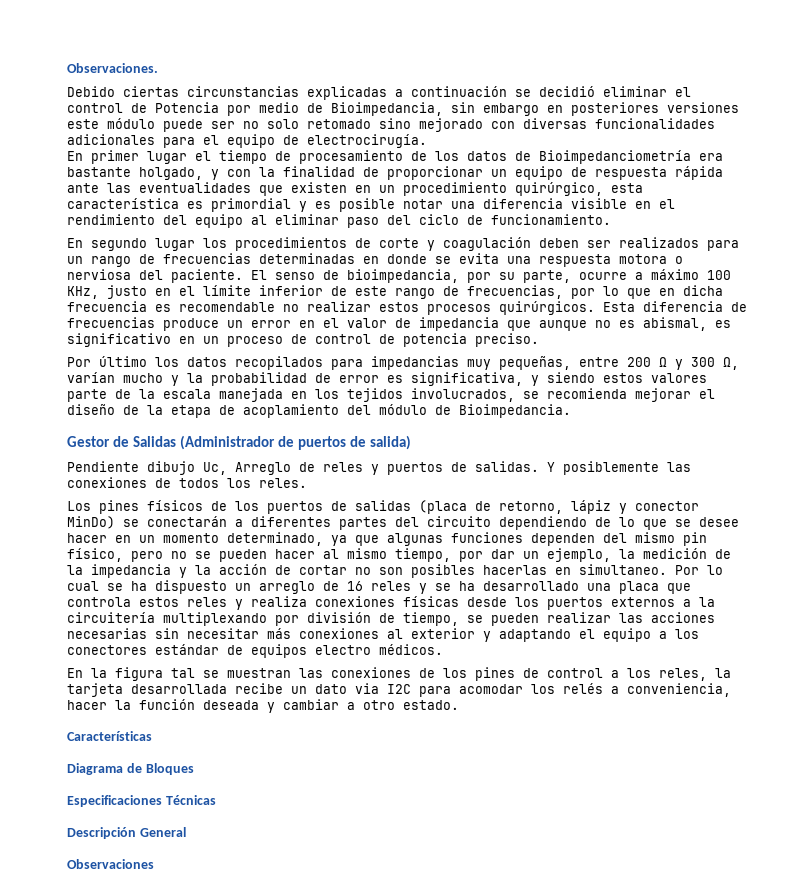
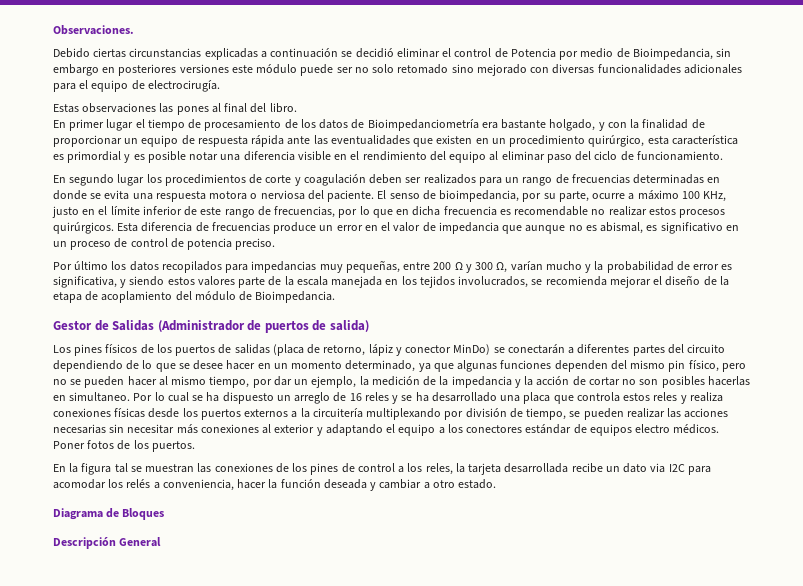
+ Estas observaciones las pones al final del libro.
- Pendiente dibujo Uc, Arreglo de reles y puertos de salidas. Y posiblemente las conexiones de todos los reles.
+ Poner fotos de los puertos.
- Características
- Especificaciones Técnicas
- Observaciones

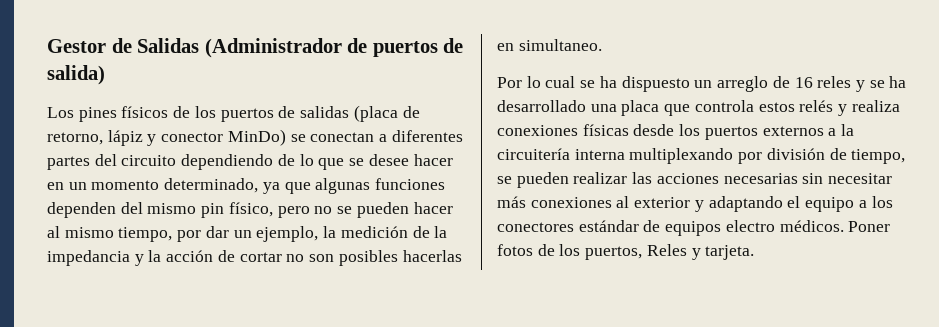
- Observaciones.
- Debido ciertas circunstancias explicadas a continuación se decidió eliminar el control de Potencia por medio de Bioimpedancia, sin embargo en posteriores versiones este módulo puede ser no solo retomado sino mejorado con diversas funcionalidades adicionales para el equipo de electrocirugía.
- Estas observaciones las pones al final del libro.
- En primer lugar el tiempo de procesamiento de los datos de Bioimpedanciometría era bastante holgado, y con la finalidad de proporcionar un equipo de respuesta rápida ante las eventualidades que existen en un procedimiento quirúrgico, esta característica es primordial y es posible notar una diferencia visible en el rendimiento del equipo al eliminar paso del ciclo de funcionamiento.
- En segundo lugar los procedimientos de corte y coagulación deben ser realizados para un rango de frecuencias determinadas en donde se evita una respuesta motora o nerviosa del paciente. El senso de bioimpedancia, por su parte, ocurre a máximo 100 KHz, justo en el límite inferior de este rango de frecuencias, por lo que en dicha frecuencia es recomendable no realizar estos procesos quirúrgicos. Esta diferencia de frecuencias produce un error en el valor de impedancia que aunque no es abismal, es significativo en un proceso de control de potencia preciso.
- Por último los datos recopilados para impedancias muy pequeñas, entre 200 Ω y 300 Ω, varían mucho y la probabilidad de error es significativa, y siendo estos valores parte de la escala manejada en los tejidos involucrados, se recomienda mejorar el diseño de la etapa de acoplamiento del módulo de Bioimpedancia.
- Los pines físicos de los puertos de salidas (placa de retorno, lápiz y conector MinDo) se conectarán a diferentes partes del circuito dependiendo de lo que se desee hacer en un momento determinado, ya que algunas funciones dependen del mismo pin físico, pero no se pueden hacer al mismo tiempo, por dar un ejemplo, la medición de la impedancia y la acción de cortar no son posibles hacerlas en simultaneo. Por lo cual se ha dispuesto un arreglo de 16 reles y se ha desarrollado una placa que controla estos reles y realiza conexiones físicas desde los puertos externos a la circuitería multiplexando por división de tiempo, se pueden realizar las acciones necesarias sin necesitar más conexiones al exterior y adaptando el equipo a los conectores estándar de equipos electro médicos.
+ Los pines físicos de los puertos de salidas (placa de retorno, lápiz y conector MinDo) se conectan a diferentes partes del circuito dependiendo de lo que se desee hacer en un momento determinado, ya que algunas funciones dependen del mismo pin físico, pero no se pueden hacer al mismo tiempo, por dar un ejemplo, la medición de la impedancia y la acción de cortar no son posibles hacerlas en simultaneo.
+ Por lo cual se ha dispuesto un arreglo de 16 reles y se ha desarrollado una placa que controla estos relés y realiza conexiones físicas desde los puertos externos a la circuitería interna multiplexando por división de tiempo, se pueden realizar las acciones necesarias sin necesitar más conexiones al exterior y adaptando el equipo a los conectores estándar de equipos electro médicos.
- Poner fotos de los puertos.
- En la figura tal se muestran las conexiones de los pines de control a los reles, la tarjeta desarrollada recibe un dato via I2C para acomodar los relés a conveniencia, hacer la función deseada y cambiar a otro estado.
- Diagrama de Bloques
- Descripción General
+ Poner fotos de los puertos, Reles y tarjeta.

